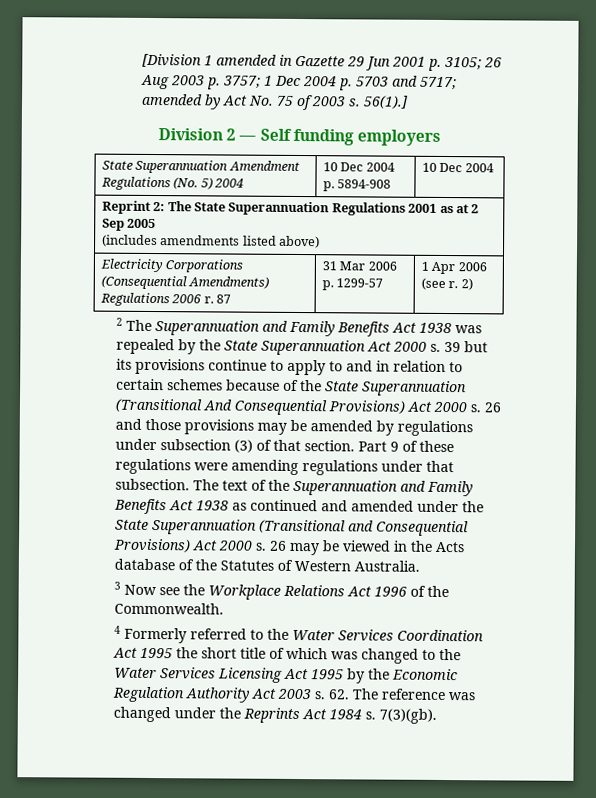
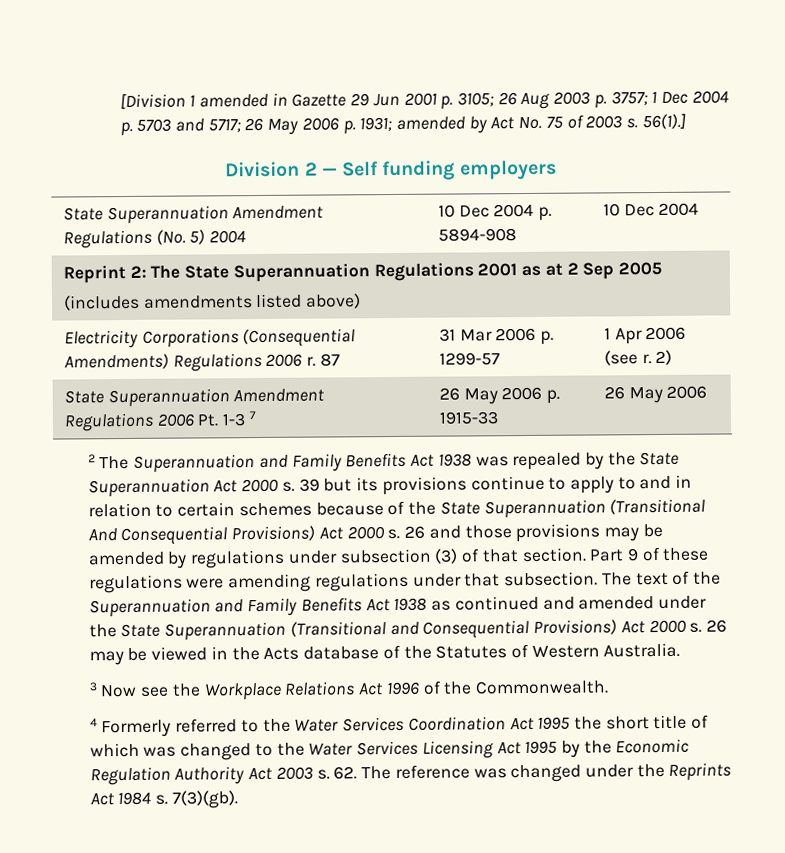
- [Division 1 amended in Gazette 29 Jun 2001 p. 3105; 26 Aug 2003 p. 3757; 1 Dec 2004 p. 5703 and 5717; amended by Act No. 75 of 2003 s.
+ [Division 1 amended in Gazette 29 Jun 2001 p. 3105; 26 Aug 2003 p. 3757; 1 Dec 2004 p. 5703 and 5717; 26 May 2006 p. 1931; amended by Act No. 75 of 2003 s.
+ State Superannuation Amendment Regulations 2006 Pt. 1-3 7 | 26 May 2006 p. 1915-33 | 26 May 2006

